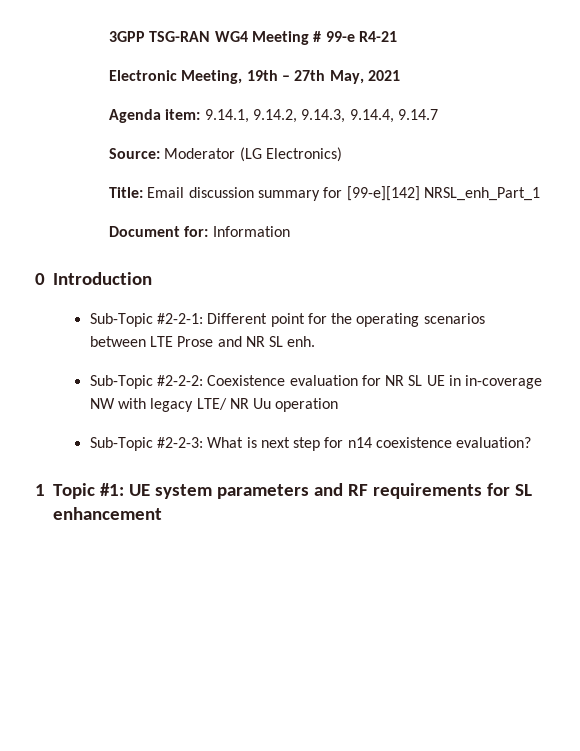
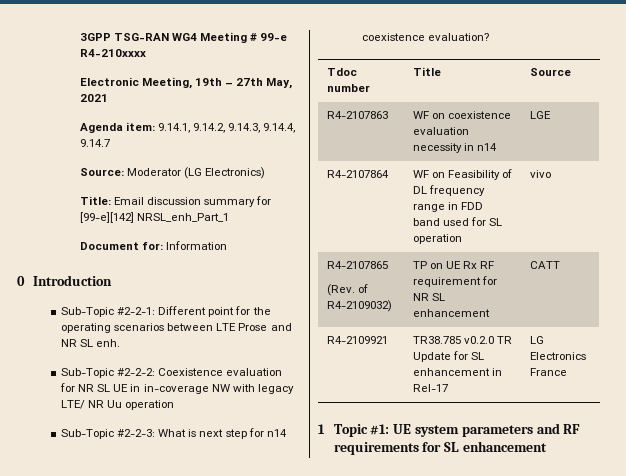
- 3GPP TSG-RAN WG4 Meeting # 99-e R4-21
+ 3GPP TSG-RAN WG4 Meeting # 99-e R4-210xxxx
+ Tdoc number | Title | Source
+ R4-2107863 | WF on coexistence evaluation necessity in n14 | LGE
+ R4-2107864 | WF on Feasibility of DL frequency range in FDD band used for SL operation | vivo
+ R4-2107865
+ (Rev. of R4-2109032) | TP on UE Rx RF requirement for NR SL enhancement | CATT
+ R4-2109921 | TR38.785 v0.2.0 TR Update for SL enhancement in Rel-17 | LG Electronics France

